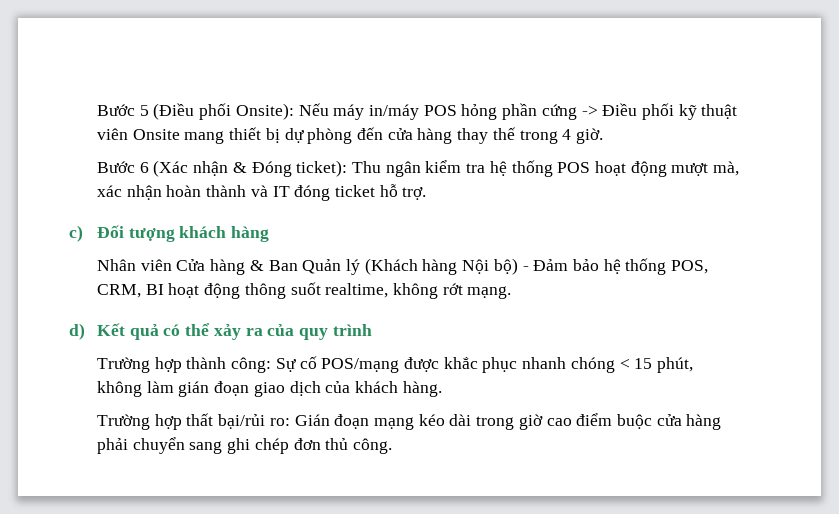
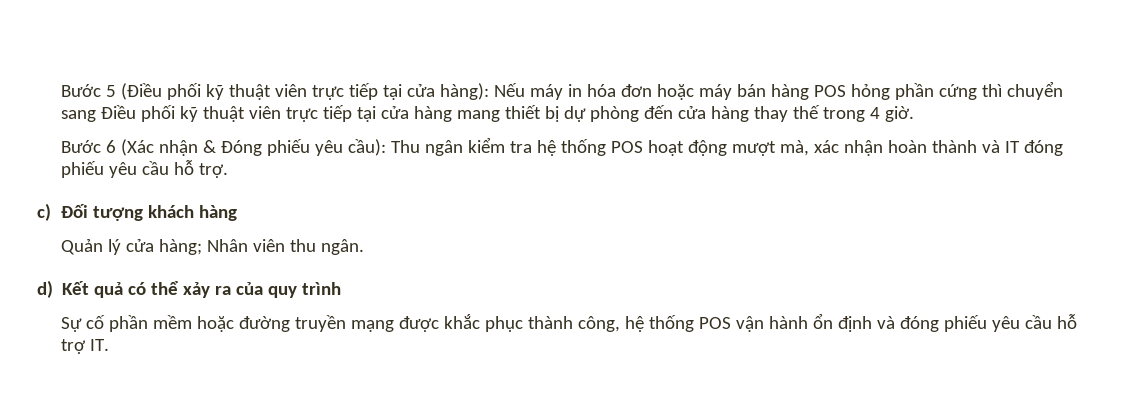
- Bước 5 (Điều phối Onsite): Nếu máy in/máy POS hỏng phần cứng -> Điều phối kỹ thuật viên Onsite mang thiết bị dự phòng đến cửa hàng thay thế trong 4 giờ.
+ Bước 5 (Điều phối kỹ thuật viên trực tiếp tại cửa hàng): Nếu máy in hóa đơn hoặc máy bán hàng POS hỏng phần cứng thì chuyển sang Điều phối kỹ thuật viên trực tiếp tại cửa hàng mang thiết bị dự phòng đến cửa hàng thay thế trong 4 giờ.
- Bước 6 (Xác nhận & Đóng ticket): Thu ngân kiểm tra hệ thống POS hoạt động mượt mà, xác nhận hoàn thành và IT đóng ticket hỗ trợ.
+ Bước 6 (Xác nhận & Đóng phiếu yêu cầu): Thu ngân kiểm tra hệ thống POS hoạt động mượt mà, xác nhận hoàn thành và IT đóng phiếu yêu cầu hỗ trợ.
- Nhân viên Cửa hàng & Ban Quản lý (Khách hàng Nội bộ) - Đảm bảo hệ thống POS, CRM, BI hoạt động thông suốt realtime, không rớt mạng.
+ Quản lý cửa hàng; Nhân viên thu ngân.
- Trường hợp thành công: Sự cố POS/mạng được khắc phục nhanh chóng < 15 phút, không làm gián đoạn giao dịch của khách hàng.
- Trường hợp thất bại/rủi ro: Gián đoạn mạng kéo dài trong giờ cao điểm buộc cửa hàng phải chuyển sang ghi chép đơn thủ công.
+ Sự cố phần mềm hoặc đường truyền mạng được khắc phục thành công, hệ thống POS vận hành ổn định và đóng phiếu yêu cầu hỗ trợ IT.

